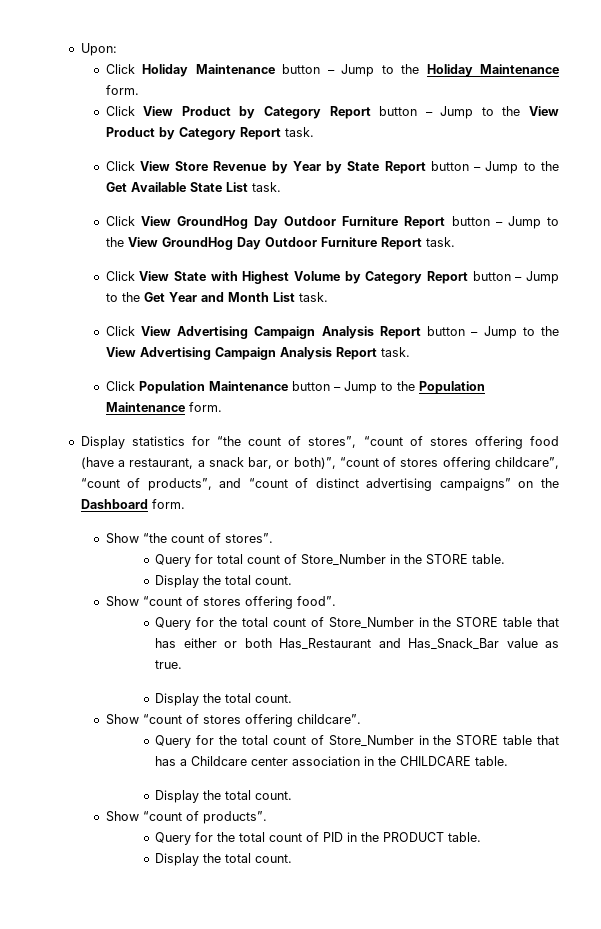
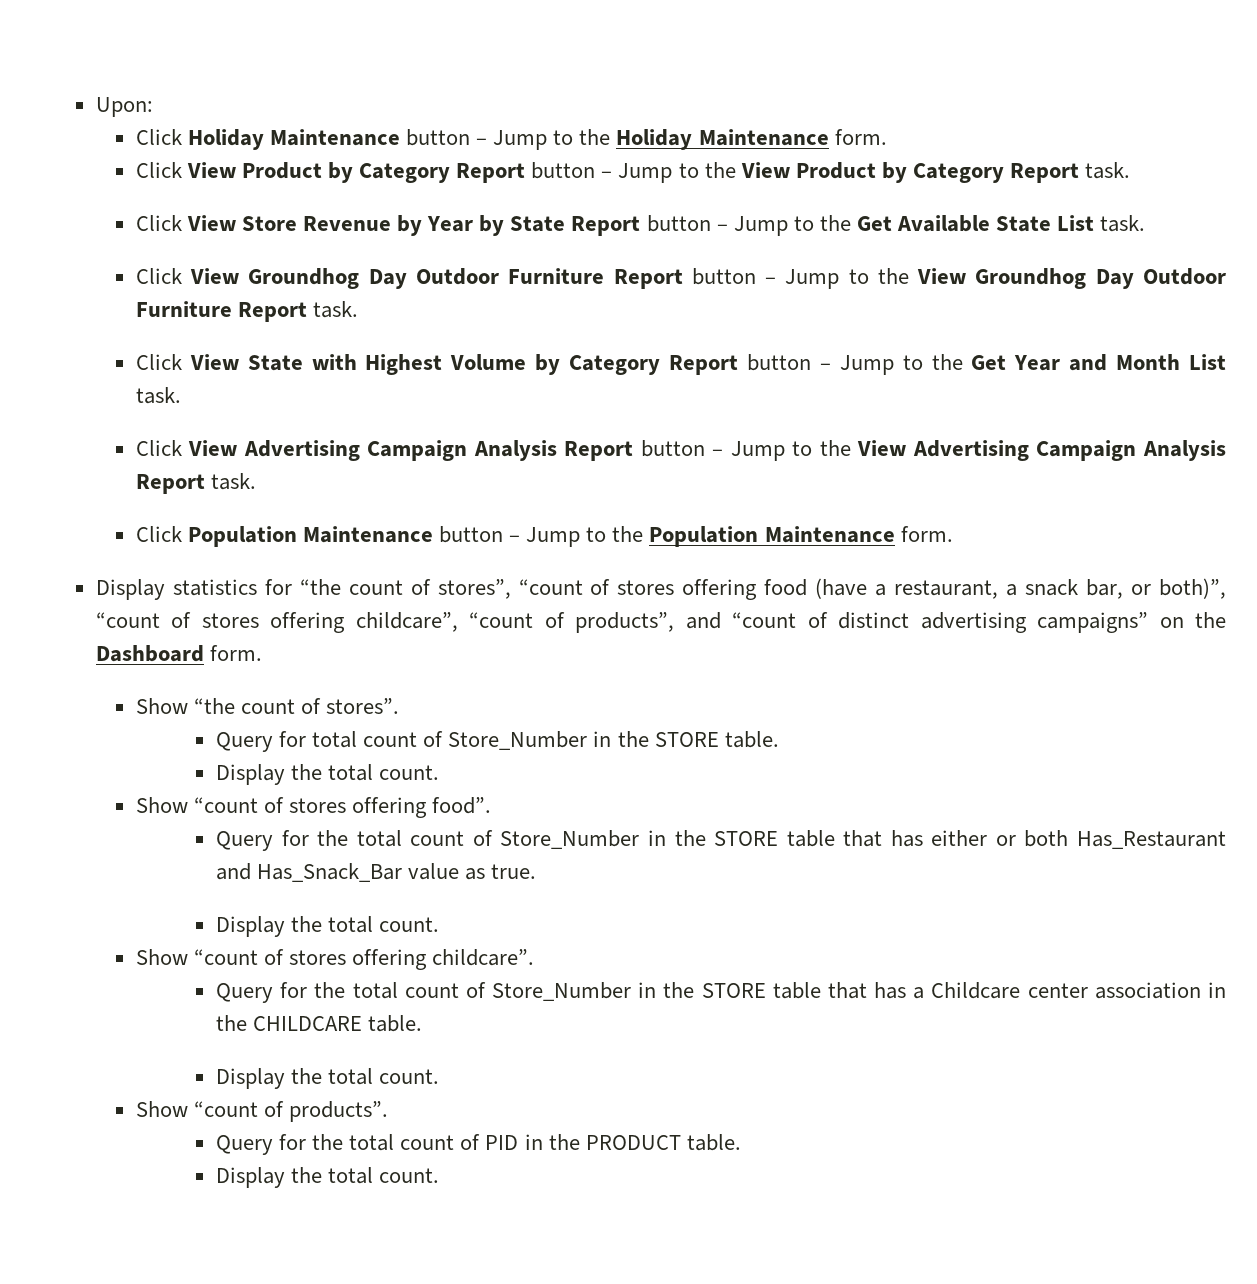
- Click View GroundHog Day Outdoor Furniture Report button – Jump to the View GroundHog Day Outdoor Furniture Report task.
+ Click View Groundhog Day Outdoor Furniture Report button – Jump to the View Groundhog Day Outdoor Furniture Report task.

